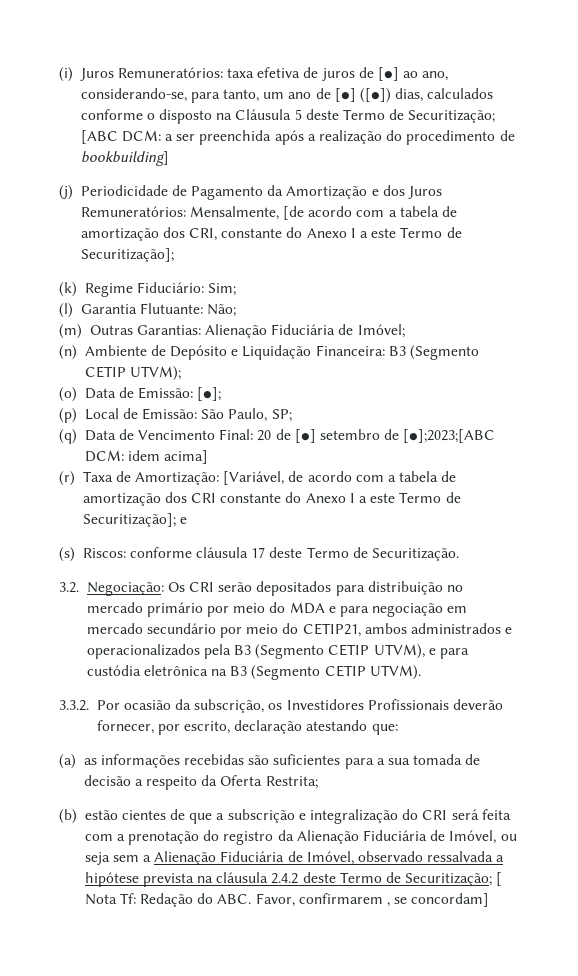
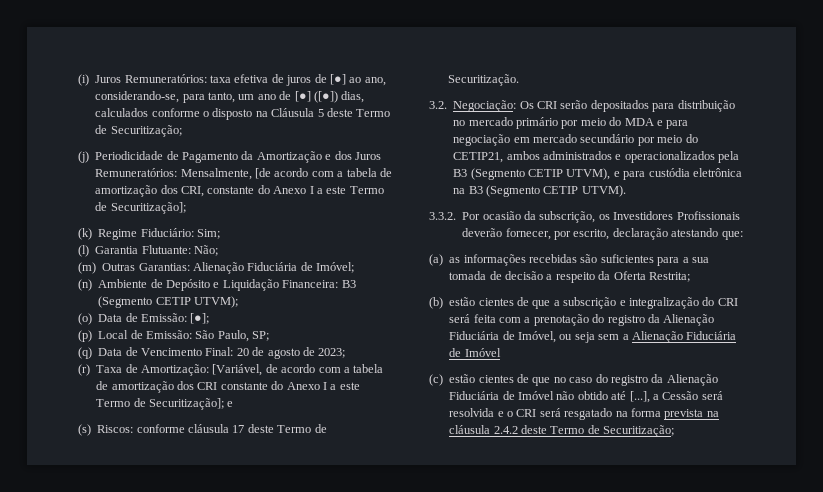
- (i) Juros Remuneratórios: taxa efetiva de juros de [●] ao ano, considerando-se, para tanto, um ano de [●] ([●]) dias, calculados conforme o disposto na Cláusula 5 deste Termo de Securitização; [ABC DCM: a ser preenchida após a realização do procedimento de bookbuilding]
+ (i) Juros Remuneratórios: taxa efetiva de juros de [●] ao ano, considerando-se, para tanto, um ano de [●] ([●]) dias, calculados conforme o disposto na Cláusula 5 deste Termo de Securitização;
- (q) Data de Vencimento Final: 20 de [●] setembro de [●];2023;[ABC DCM: idem acima]
+ (q) Data de Vencimento Final: 20 de agosto de 2023;
- (b) estão cientes de que a subscrição e integralização do CRI será feita com a prenotação do registro da Alienação Fiduciária de Imóvel, ou seja sem a Alienação Fiduciária de Imóvel, observado ressalvada a hipótese prevista na cláusula 2.4.2 deste Termo de Securitização; [ Nota Tf: Redação do ABC. Favor, confirmarem , se concordam]
+ (b) estão cientes de que a subscrição e integralização do CRI será feita com a prenotação do registro da Alienação Fiduciária de Imóvel, ou seja sem a Alienação Fiduciária de Imóvel
+ (c) estão cientes de que no caso do registro da Alienação Fiduciária de Imóvel não obtido até [...], a Cessão será resolvida e o CRI será resgatado na forma prevista na cláusula 2.4.2 deste Termo de Securitização;

